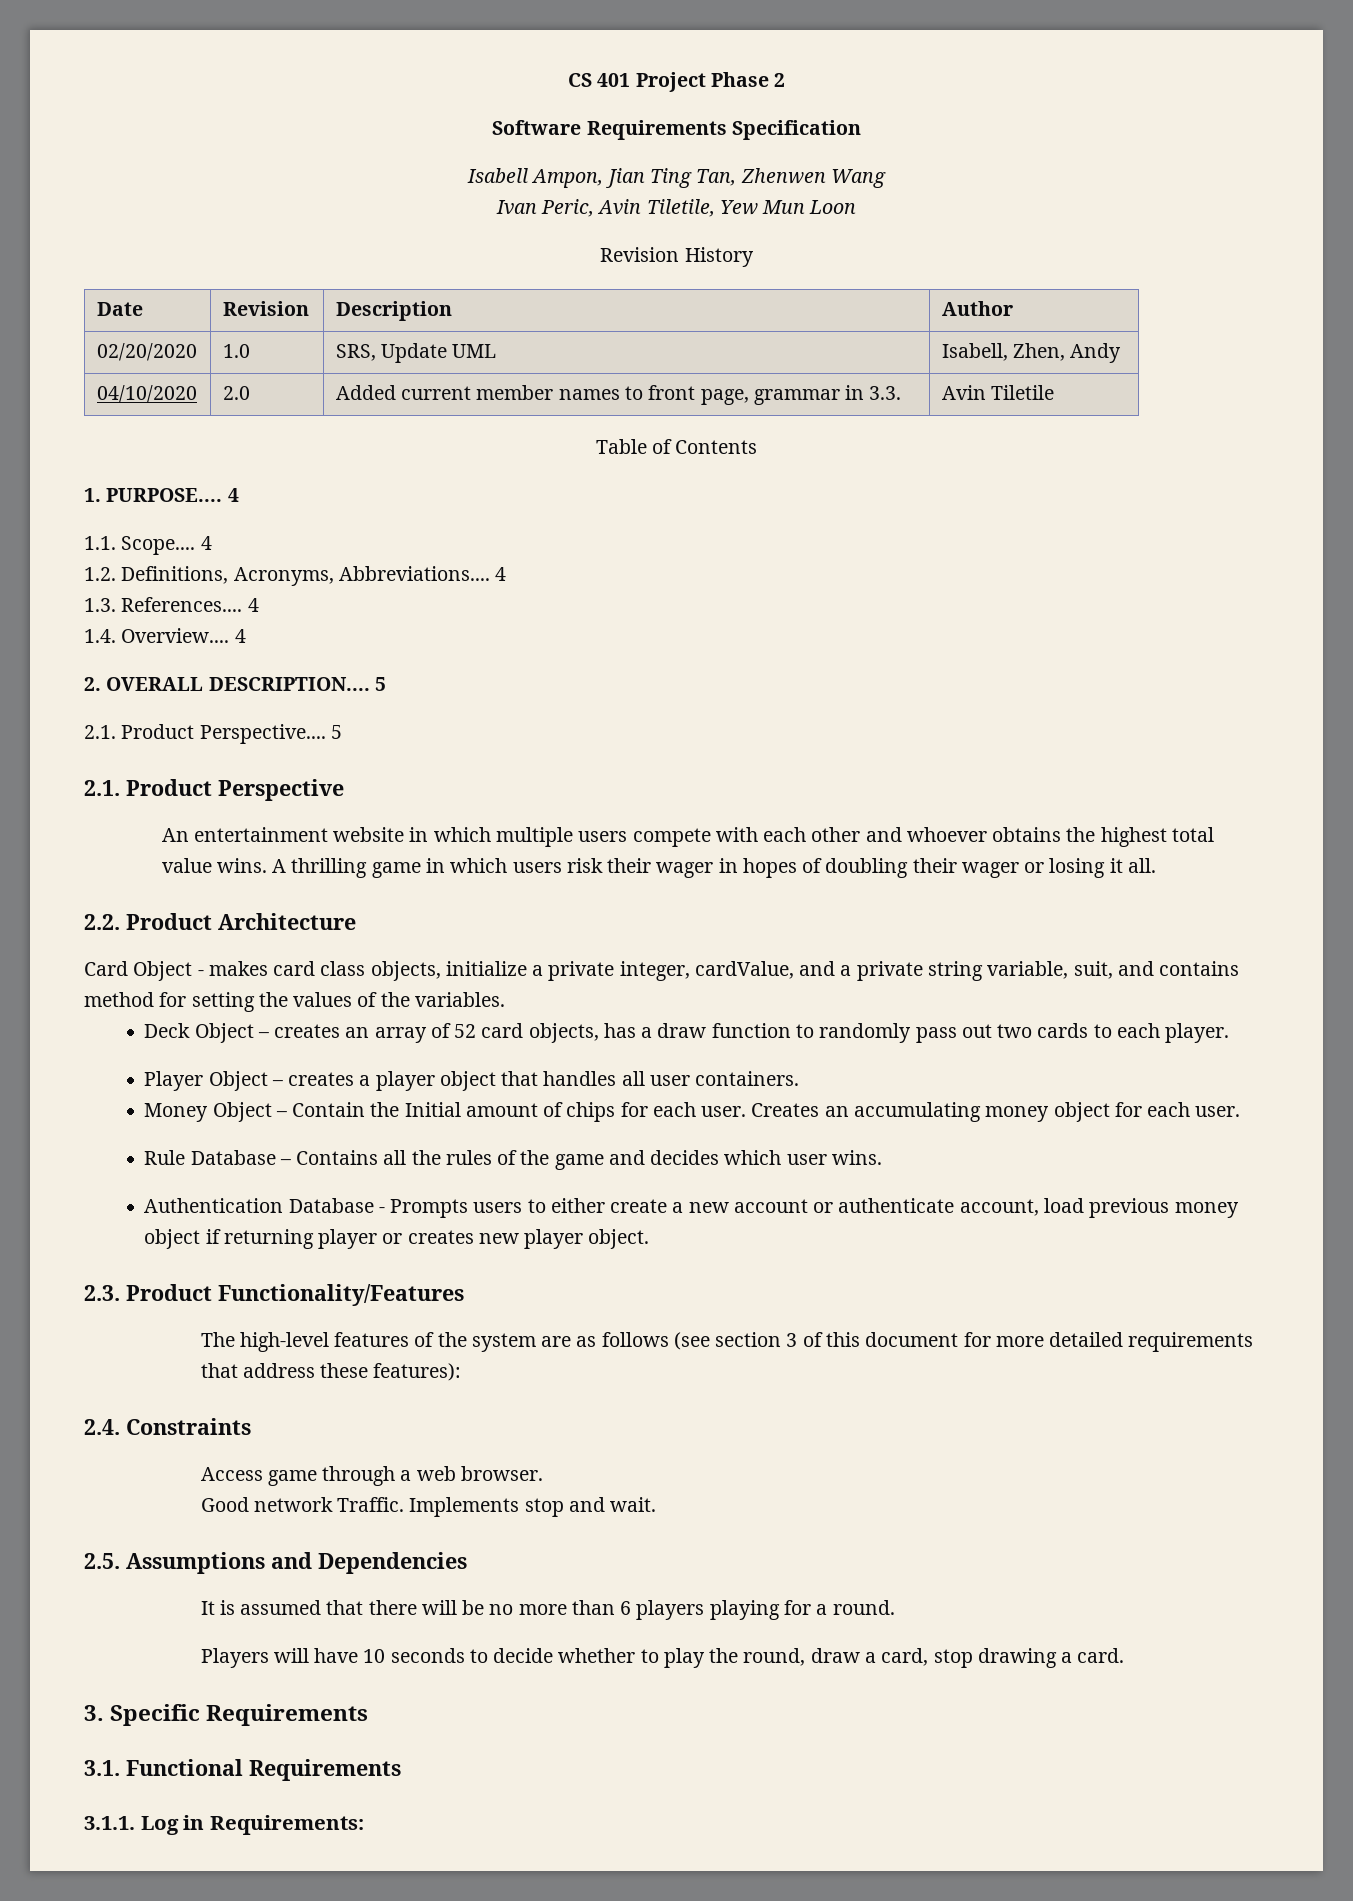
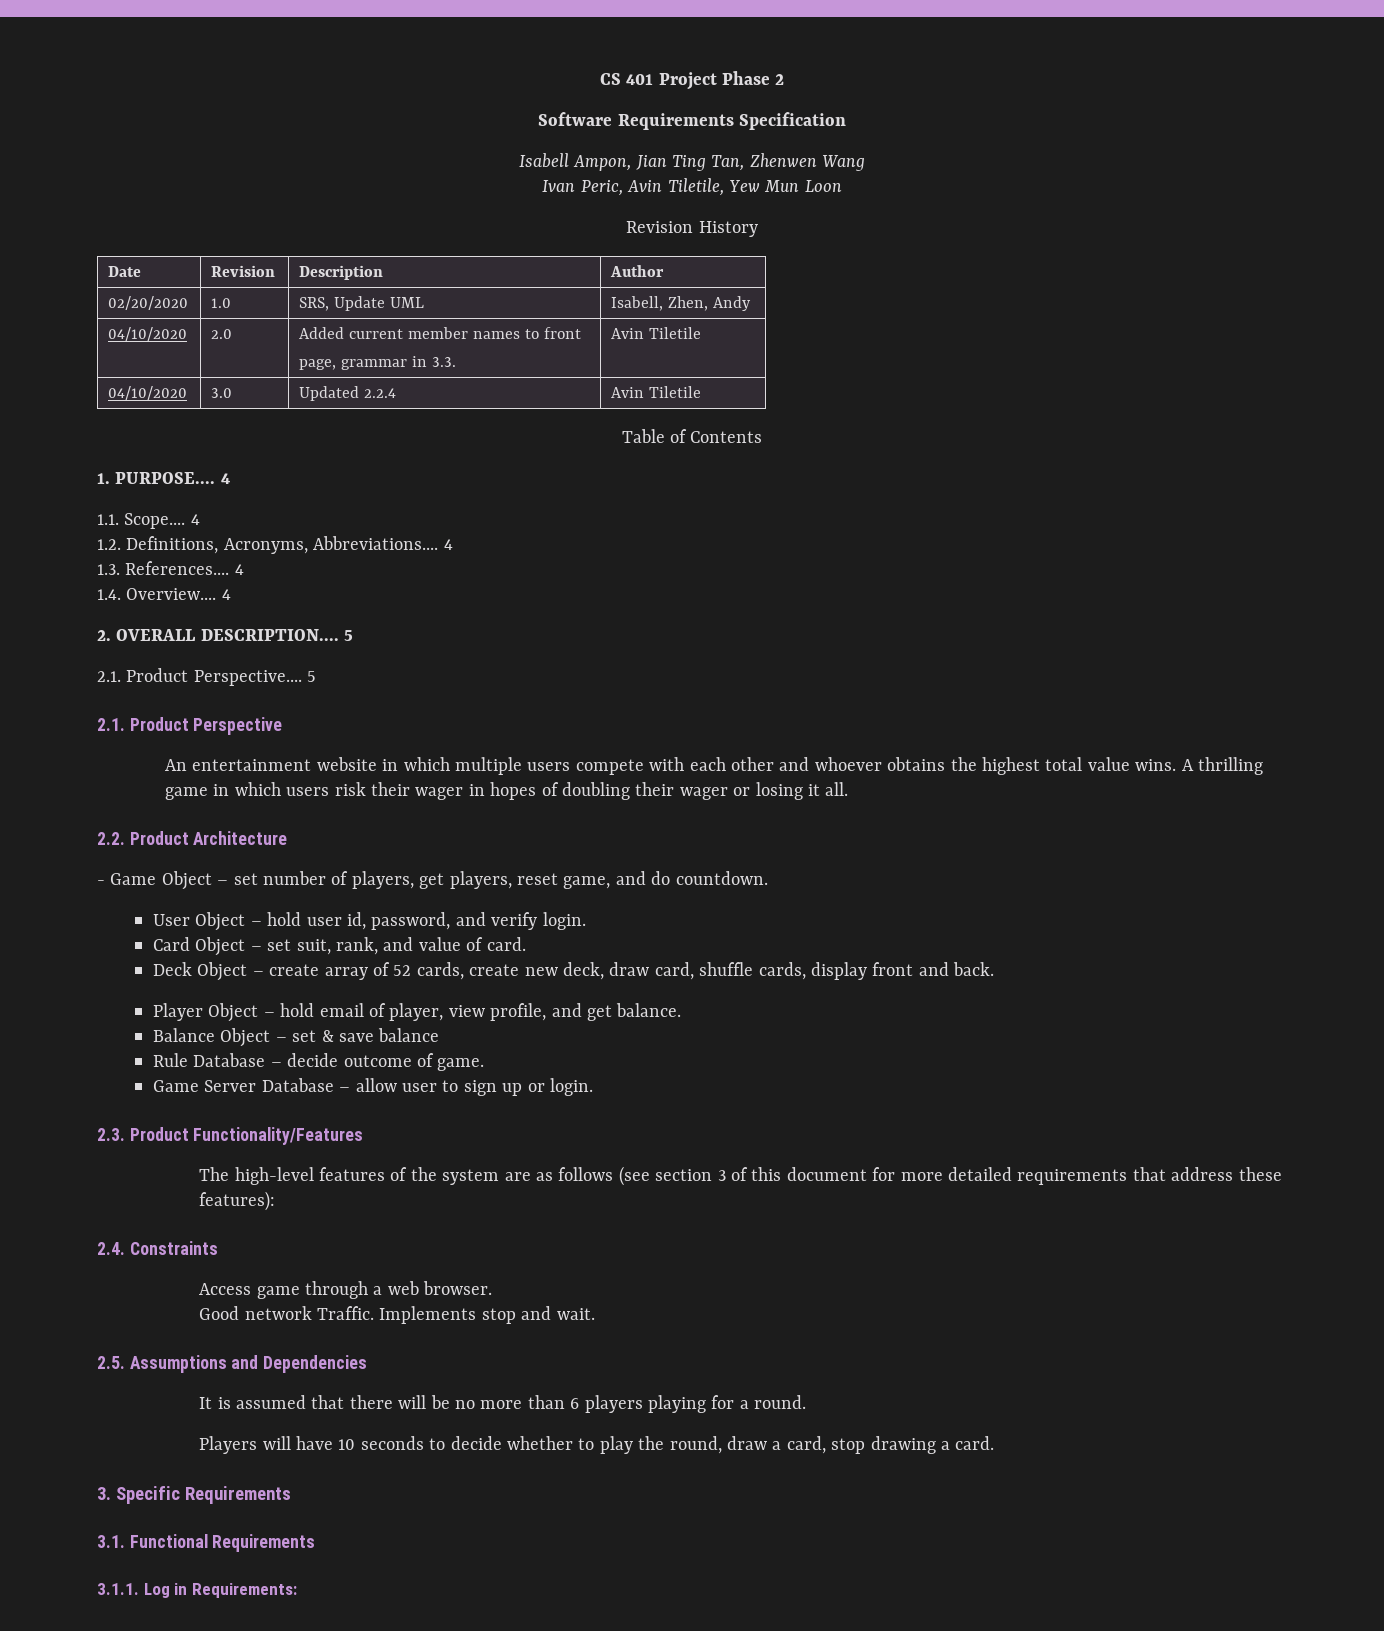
- 04/10/2020 | 2.0 | Added current member names to front page, grammar in 3.3. | Avin Tiletile
+ 04/10/2020 | 2.0 | Added current member names to front
+ page, grammar in 3.3. | Avin Tiletile
+ 04/10/2020 | 3.0 | Updated 2.2.4 | Avin Tiletile
- Card Object - makes card class objects, initialize a private integer, cardValue, and a private string variable, suit, and contains method for setting the values of the variables.
+ - Game Object – set number of players, get players, reset game, and do countdown.
+ User Object – hold user id, password, and verify login.
+ Card Object – set suit, rank, and value of card.
- Deck Object – creates an array of 52 card objects, has a draw function to randomly pass out two cards to each player.
- Player Object – creates a player object that handles all user containers.
- Money Object – Contain the Initial amount of chips for each user. Creates an accumulating money object for each user.
- Rule Database – Contains all the rules of the game and decides which user wins.
- Authentication Database - Prompts users to either create a new account or authenticate account, load previous money object if returning player or creates new player object.
+ Deck Object – create array of 52 cards, create new deck, draw card, shuffle cards, display front and back.
+ Player Object – hold email of player, view profile, and get balance.
+ Balance Object – set & save balance
+ Rule Database – decide outcome of game.
+ Game Server Database – allow user to sign up or login.

